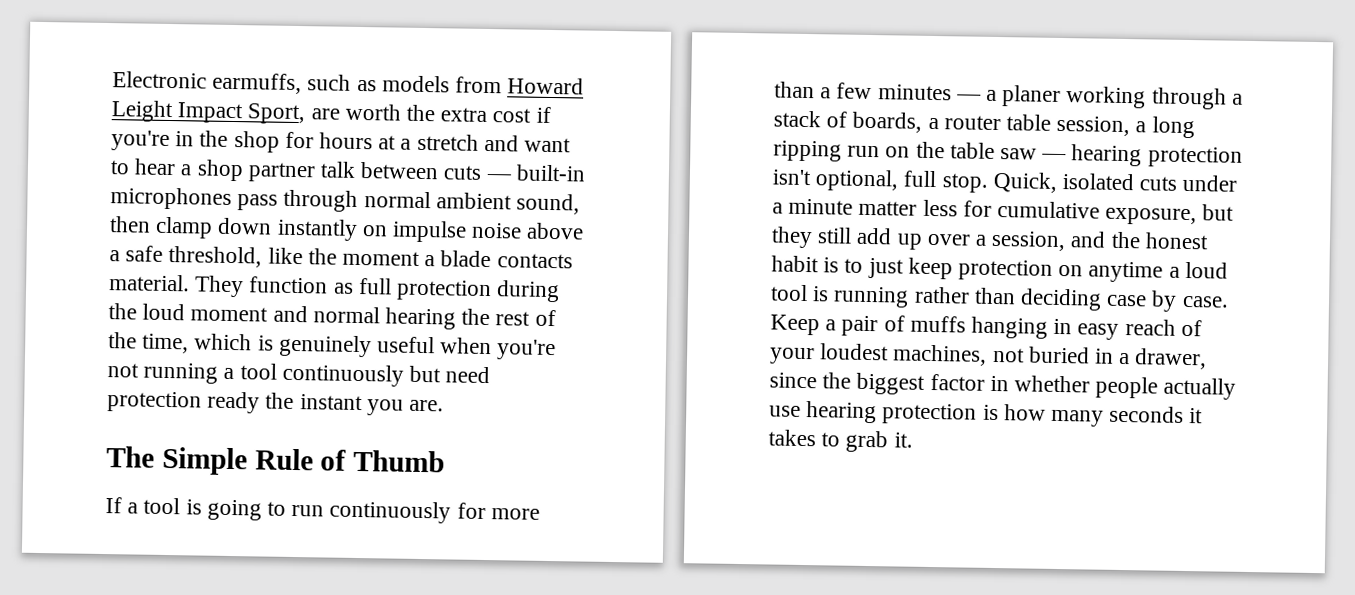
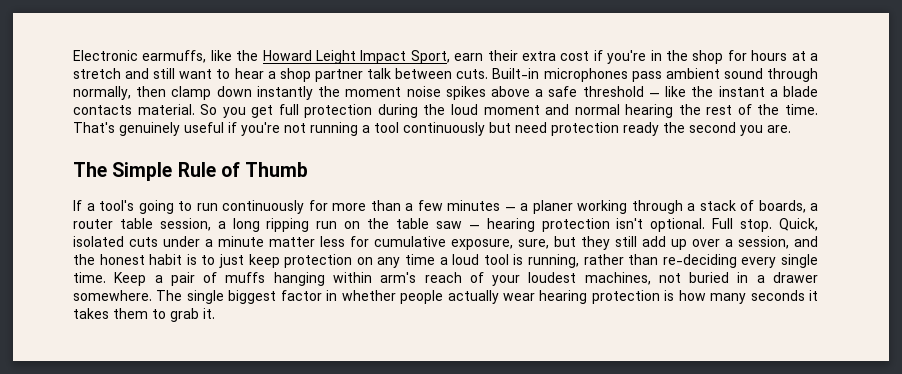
- Electronic earmuffs, such as models from Howard Leight Impact Sport, are worth the extra cost if you're in the shop for hours at a stretch and want to hear a shop partner talk between cuts — built-in microphones pass through normal ambient sound, then clamp down instantly on impulse noise above a safe threshold, like the moment a blade contacts material.
+ Electronic earmuffs, like the Howard Leight Impact Sport, earn their extra cost if you're in the shop for hours at a stretch and still want to hear a shop partner talk between cuts. Built-in microphones pass ambient sound through normally, then clamp down instantly the moment noise spikes above a safe threshold — like the instant a blade contacts material.
- They function as full protection during the loud moment and normal hearing the rest of the time, which is genuinely useful when you're not running a tool continuously but need protection ready the instant you are.
+ So you get full protection during the loud moment and normal hearing the rest of the time. That's genuinely useful if you're not running a tool continuously but need protection ready the second you are.
- If a tool is going to run continuously for more than a few minutes — a planer working through a stack of boards, a router table session, a long ripping run on the table saw — hearing protection isn't optional, full stop.
+ If a tool's going to run continuously for more than a few minutes — a planer working through a stack of boards, a router table session, a long ripping run on the table saw — hearing protection isn't optional. Full stop.
- Quick, isolated cuts under a minute matter less for cumulative exposure, but they still add up over a session, and the honest habit is to just keep protection on anytime a loud tool is running rather than deciding case by case.
+ Quick, isolated cuts under a minute matter less for cumulative exposure, sure, but they still add up over a session, and the honest habit is to just keep protection on any time a loud tool is running, rather than re-deciding every single time.
- Keep a pair of muffs hanging in easy reach of your loudest machines, not buried in a drawer, since the biggest factor in whether people actually use hearing protection is how many seconds it takes to grab it.
+ Keep a pair of muffs hanging within arm's reach of your loudest machines, not buried in a drawer somewhere. The single biggest factor in whether people actually wear hearing protection is how many seconds it takes them to grab it.

